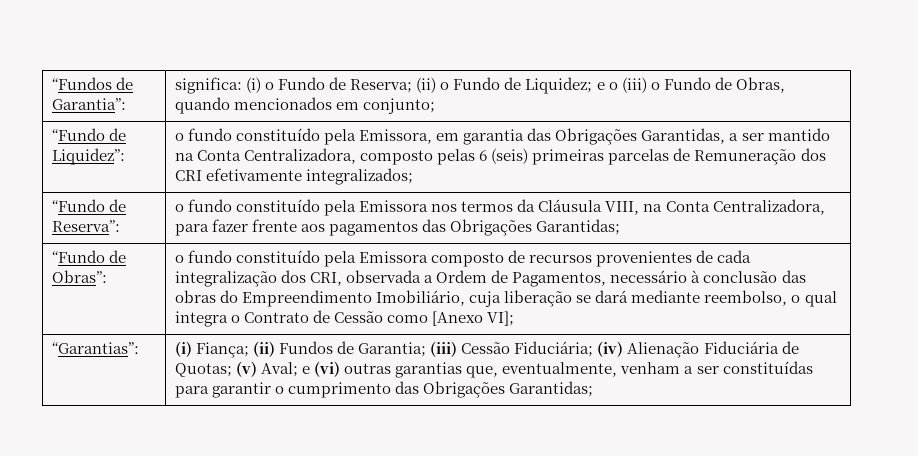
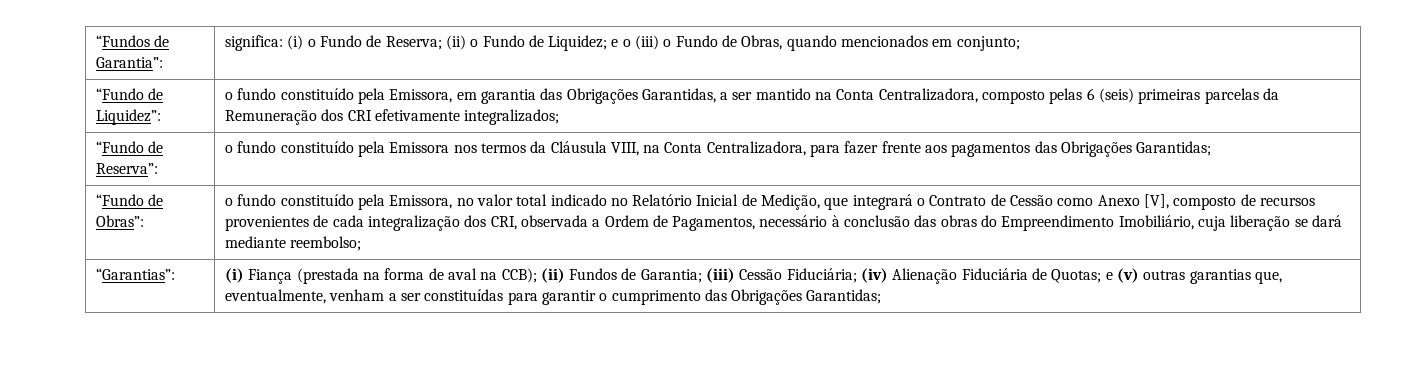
- “Fundo de Liquidez”: | o fundo constituído pela Emissora, em garantia das Obrigações Garantidas, a ser mantido na Conta Centralizadora, composto pelas 6 (seis) primeiras parcelas de Remuneração dos CRI efetivamente integralizados;
+ “Fundo de Liquidez”: | o fundo constituído pela Emissora, em garantia das Obrigações Garantidas, a ser mantido na Conta Centralizadora, composto pelas 6 (seis) primeiras parcelas da Remuneração dos CRI efetivamente integralizados;
- o fundo constituído pela Emissora composto de recursos provenientes de cada integralização dos CRI, observada a Ordem de Pagamentos, necessário à conclusão das obras do Empreendimento Imobiliário, cuja liberação se dará mediante reembolso, o qual integra o Contrato de Cessão como [Anexo VI];
- “Garantias”: | (i) Fiança; (ii) Fundos de Garantia; (iii) Cessão Fiduciária; (iv) Alienação Fiduciária de Quotas; (v) Aval; e (vi) outras garantias que, eventualmente, venham a ser constituídas para garantir o cumprimento das Obrigações Garantidas;
+ o fundo constituído pela Emissora, no valor total indicado no Relatório Inicial de Medição, que integrará o Contrato de Cessão como Anexo [V], composto de recursos provenientes de cada integralização dos CRI, observada a Ordem de Pagamentos, necessário à conclusão das obras do Empreendimento Imobiliário, cuja liberação se dará mediante reembolso;
+ “Garantias”: | (i) Fiança (prestada na forma de aval na CCB); (ii) Fundos de Garantia; (iii) Cessão Fiduciária; (iv) Alienação Fiduciária de Quotas; e (v) outras garantias que, eventualmente, venham a ser constituídas para garantir o cumprimento das Obrigações Garantidas;

